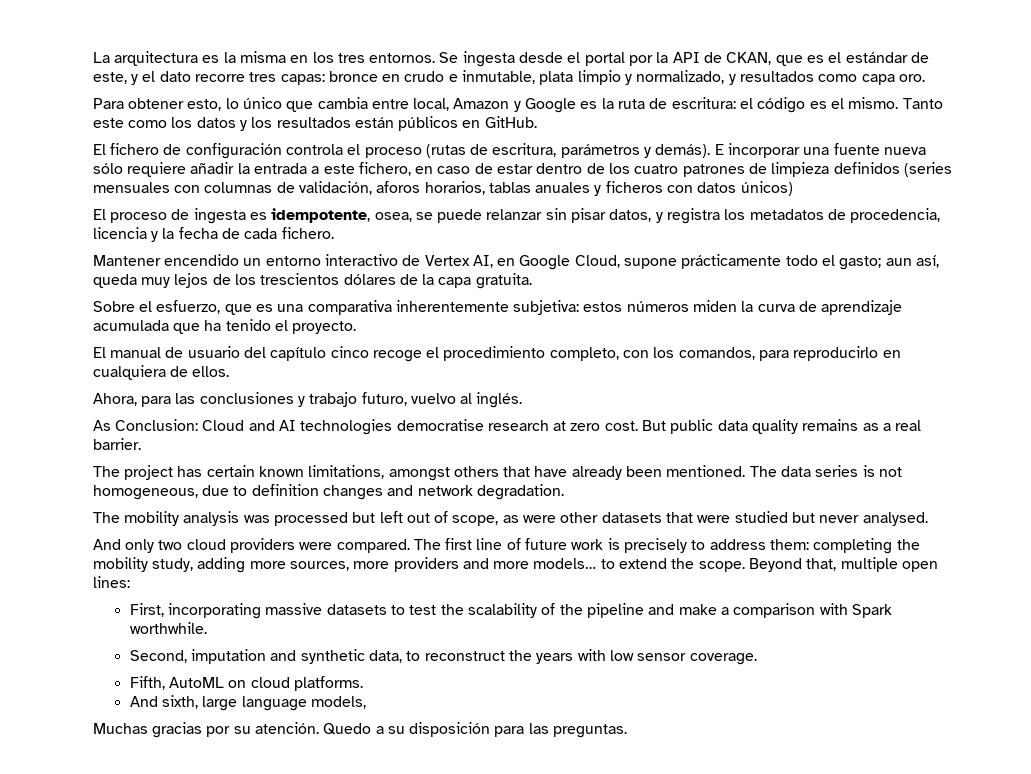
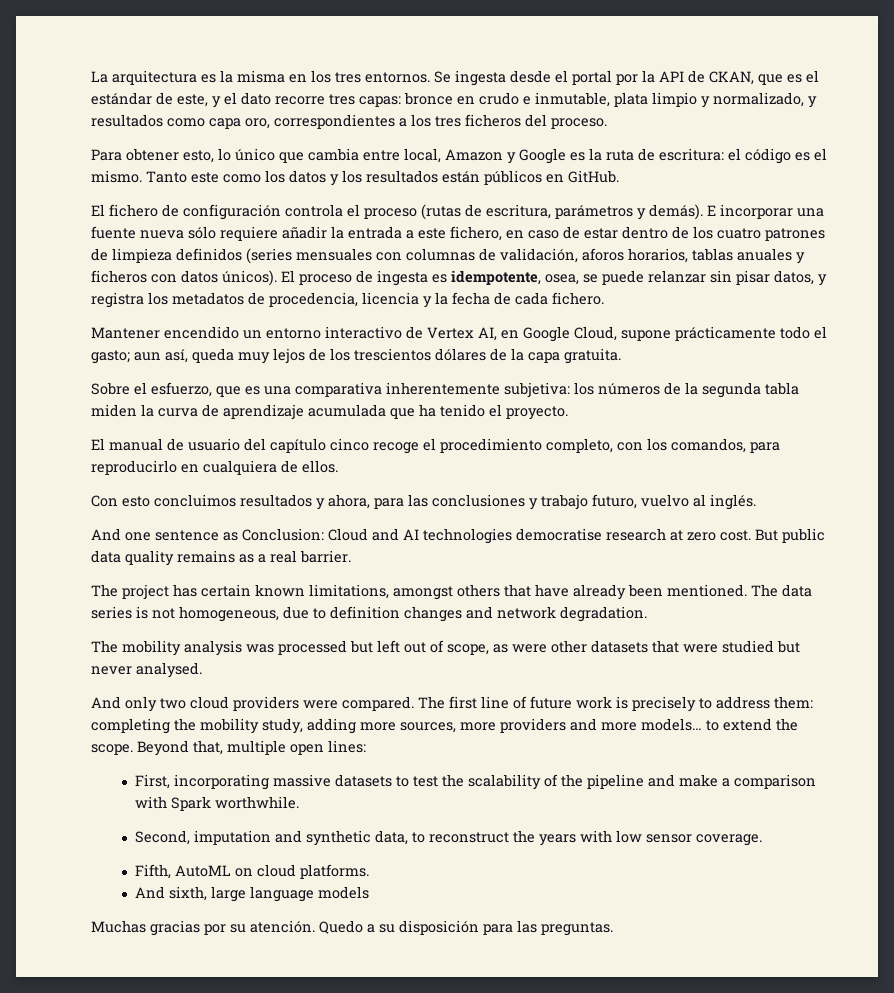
- Se ingesta desde el portal por la API de CKAN, que es el estándar de este, y el dato recorre tres capas: bronce en crudo e inmutable, plata limpio y normalizado, y resultados como capa oro.
+ Se ingesta desde el portal por la API de CKAN, que es el estándar de este, y el dato recorre tres capas: bronce en crudo e inmutable, plata limpio y normalizado, y resultados como capa oro, correspondientes a los tres ficheros del proceso.
- E incorporar una fuente nueva sólo requiere añadir la entrada a este fichero, en caso de estar dentro de los cuatro patrones de limpieza definidos (series mensuales con columnas de validación, aforos horarios, tablas anuales y ficheros con datos únicos)
- El proceso de ingesta es idempotente, osea, se puede relanzar sin pisar datos, y registra los metadatos de procedencia, licencia y la fecha de cada fichero.
+ E incorporar una fuente nueva sólo requiere añadir la entrada a este fichero, en caso de estar dentro de los cuatro patrones de limpieza definidos (series mensuales con columnas de validación, aforos horarios, tablas anuales y ficheros con datos únicos). El proceso de ingesta es idempotente, osea, se puede relanzar sin pisar datos, y registra los metadatos de procedencia, licencia y la fecha de cada fichero.
- Sobre el esfuerzo, que es una comparativa inherentemente subjetiva: estos números miden la curva de aprendizaje acumulada que ha tenido el proyecto.
+ Sobre el esfuerzo, que es una comparativa inherentemente subjetiva: los números de la segunda tabla miden la curva de aprendizaje acumulada que ha tenido el proyecto.
- Ahora, para las conclusiones y trabajo futuro, vuelvo al inglés.
+ Con esto concluimos resultados y ahora, para las conclusiones y trabajo futuro, vuelvo al inglés.
- As Conclusion: Cloud and AI technologies democratise research at zero cost.
+ And one sentence as Conclusion: Cloud and AI technologies democratise research at zero cost.
- And sixth, large language models,
+ And sixth, large language models

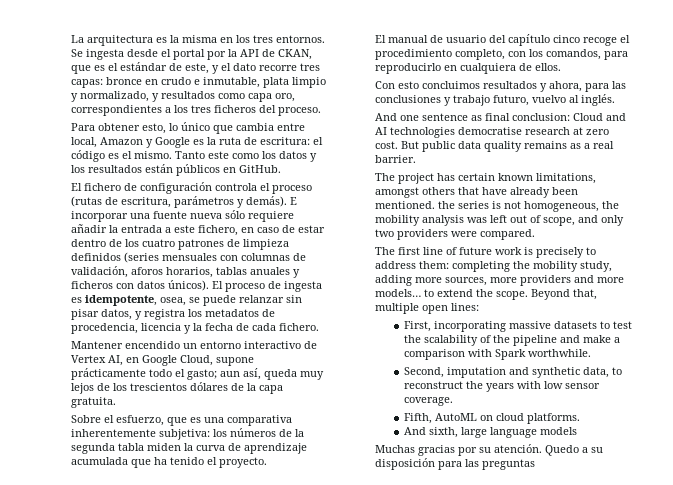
- And one sentence as Conclusion: Cloud and AI technologies democratise research at zero cost.
+ And one sentence as final conclusion: Cloud and AI technologies democratise research at zero cost.
- The project has certain known limitations, amongst others that have already been mentioned. The data series is not homogeneous, due to definition changes and network degradation.
- The mobility analysis was processed but left out of scope, as were other datasets that were studied but never analysed.
- And only two cloud providers were compared. The first line of future work is precisely to address them: completing the mobility study, adding more sources, more providers and more models… to extend the scope.
+ The project has certain known limitations, amongst others that have already been mentioned. the series is not homogeneous, the mobility analysis was left out of scope, and only two providers were compared.
+ The first line of future work is precisely to address them: completing the mobility study, adding more sources, more providers and more models… to extend the scope.
- Quedo a su disposición para las preguntas.
+ Quedo a su disposición para las preguntas

